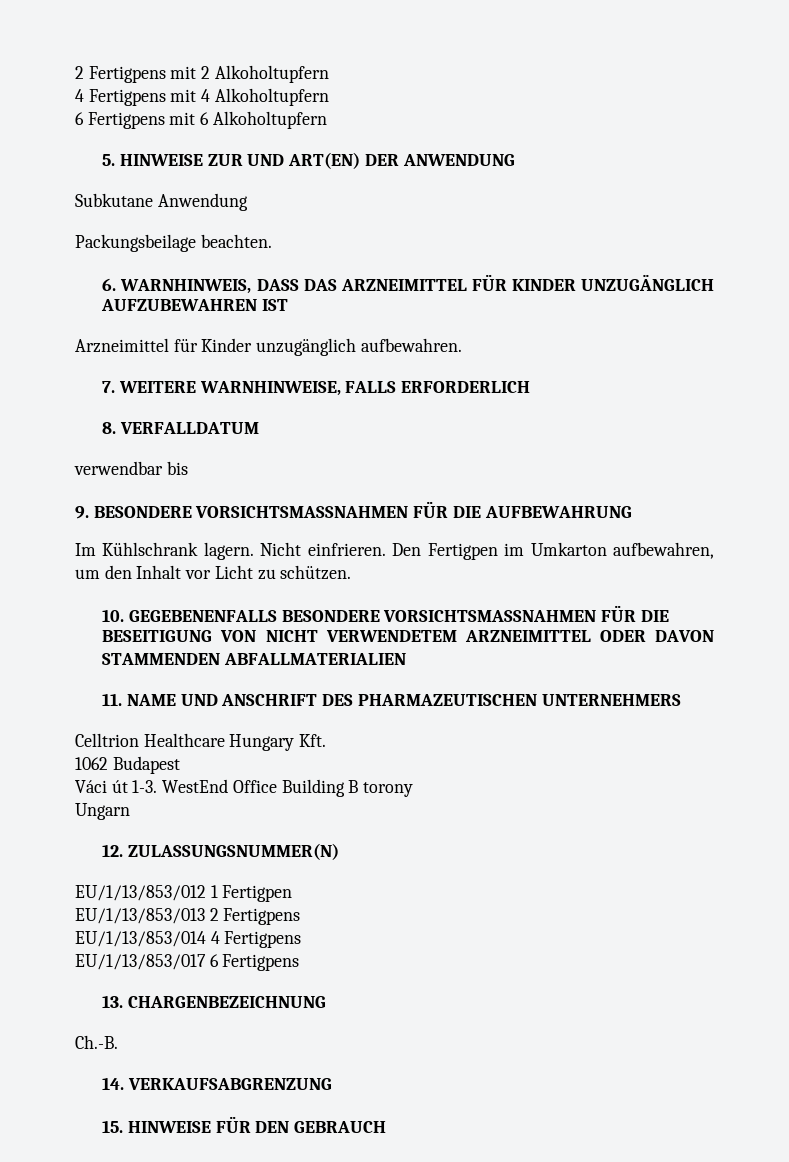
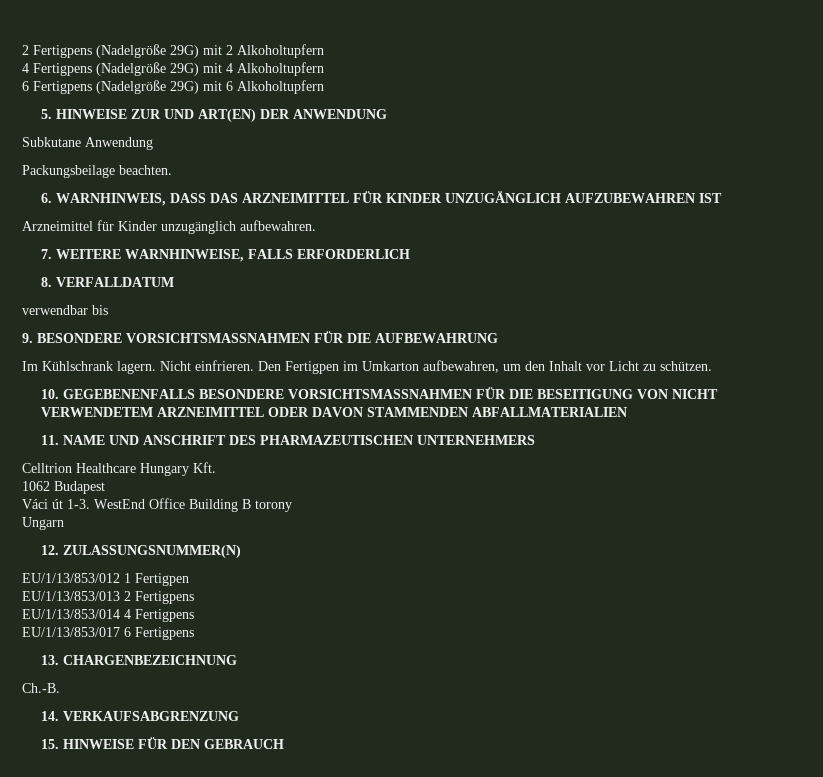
- 2 Fertigpens mit 2 Alkoholtupfern
+ 2 Fertigpens (Nadelgröße 29G) mit 2 Alkoholtupfern
- 4 Fertigpens mit 4 Alkoholtupfern
+ 4 Fertigpens (Nadelgröße 29G) mit 4 Alkoholtupfern
- 6 Fertigpens mit 6 Alkoholtupfern
+ 6 Fertigpens (Nadelgröße 29G) mit 6 Alkoholtupfern

